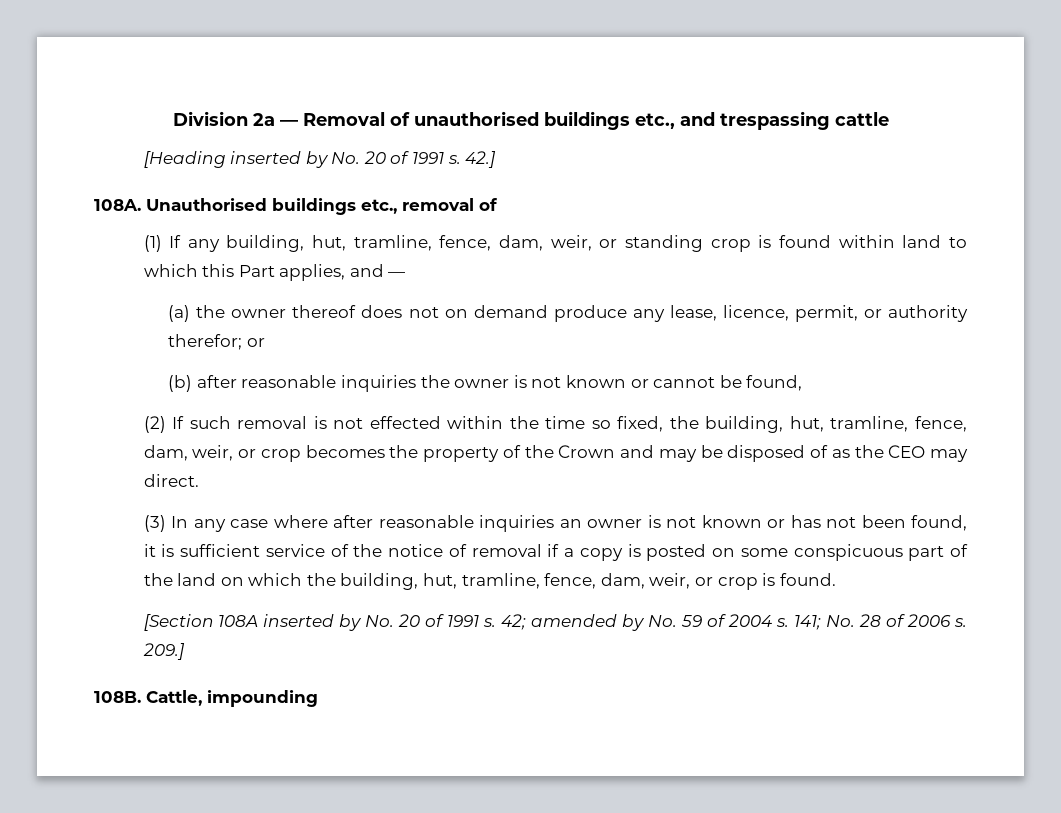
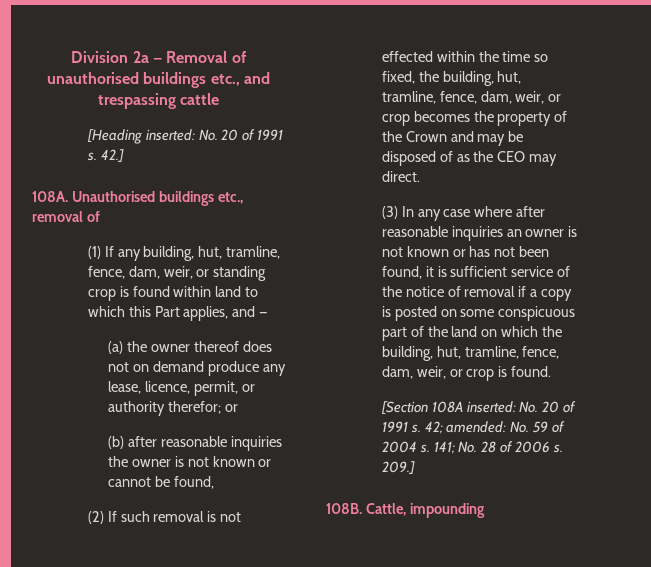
- [Heading inserted by No. 20 of 1991 s.
+ [Heading inserted: No. 20 of 1991 s.
- [Section 108A inserted by No. 20 of 1991 s.
+ [Section 108A inserted: No. 20 of 1991 s.
- 42; amended by No. 59 of 2004 s.
+ 42; amended: No. 59 of 2004 s.

